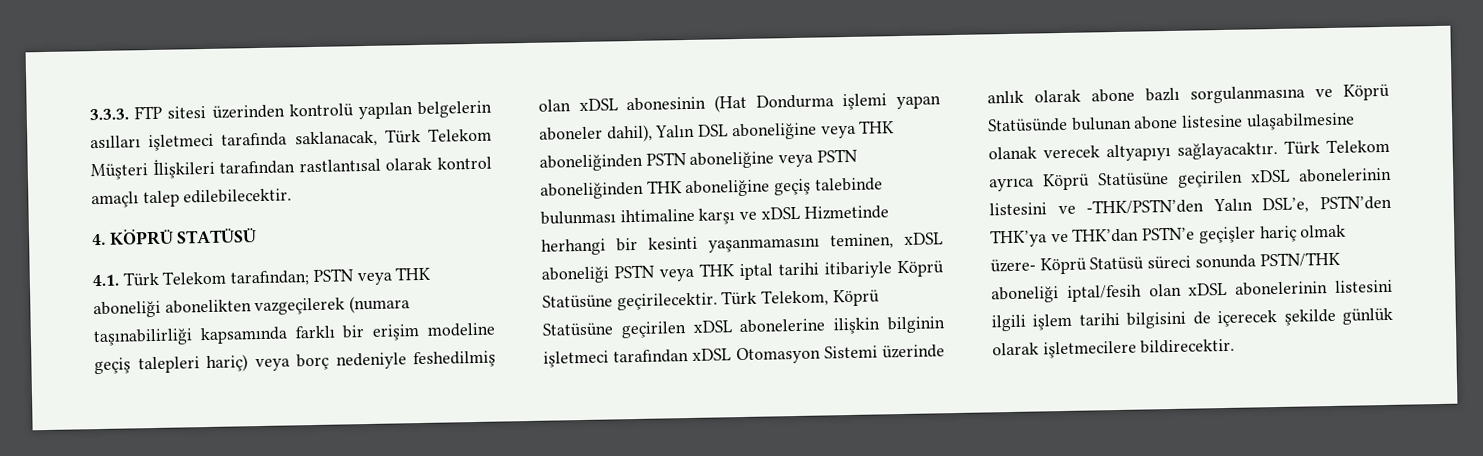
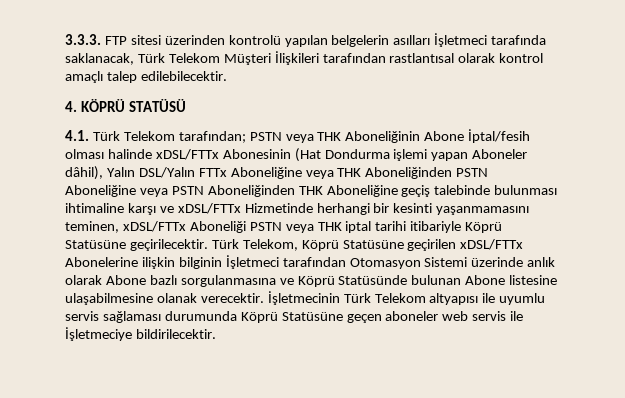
- 3.3.3. FTP sitesi üzerinden kontrolü yapılan belgelerin asılları işletmeci tarafında saklanacak, Türk Telekom Müşteri İlişkileri tarafından rastlantısal olarak kontrol amaçlı talep edilebilecektir.
+ 3.3.3. FTP sitesi üzerinden kontrolü yapılan belgelerin asılları İşletmeci tarafında saklanacak, Türk Telekom Müşteri İlişkileri tarafından rastlantısal olarak kontrol amaçlı talep edilebilecektir.
- 4.1. Türk Telekom tarafından; PSTN veya THK aboneliği abonelikten vazgeçilerek (numara taşınabilirliği kapsamında farklı bir erişim modeline geçiş talepleri hariç) veya borç nedeniyle feshedilmiş olan xDSL abonesinin (Hat Dondurma işlemi yapan aboneler dahil), Yalın DSL aboneliğine veya THK aboneliğinden PSTN aboneliğine veya PSTN aboneliğinden THK aboneliğine geçiş talebinde bulunması ihtimaline karşı ve xDSL Hizmetinde herhangi bir kesinti yaşanmamasını teminen, xDSL aboneliği PSTN veya THK iptal tarihi itibariyle Köprü Statüsüne geçirilecektir.
+ 4.1. Türk Telekom tarafından; PSTN veya THK Aboneliğinin Abone İptal/fesih olması halinde xDSL/FTTx Abonesinin (Hat Dondurma işlemi yapan Aboneler dâhil), Yalın DSL/Yalın FTTx Aboneliğine veya THK Aboneliğinden PSTN Aboneliğine veya PSTN Aboneliğinden THK Aboneliğine geçiş talebinde bulunması ihtimaline karşı ve xDSL/FTTx Hizmetinde herhangi bir kesinti yaşanmamasını teminen, xDSL/FTTx Aboneliği PSTN veya THK iptal tarihi itibariyle Köprü Statüsüne geçirilecektir.
- Türk Telekom, Köprü Statüsüne geçirilen xDSL abonelerine ilişkin bilginin işletmeci tarafından xDSL Otomasyon Sistemi üzerinde anlık olarak abone bazlı sorgulanmasına ve Köprü Statüsünde bulunan abone listesine ulaşabilmesine olanak verecek altyapıyı sağlayacaktır. Türk Telekom ayrıca Köprü Statüsüne geçirilen xDSL abonelerinin listesini ve -THK/PSTN’den Yalın DSL’e, PSTN’den THK’ya ve THK’dan PSTN’e geçişler hariç olmak üzere- Köprü Statüsü süreci sonunda PSTN/THK aboneliği iptal/fesih olan xDSL abonelerinin listesini ilgili işlem tarihi bilgisini de içerecek şekilde günlük olarak işletmecilere bildirecektir.
+ Türk Telekom, Köprü Statüsüne geçirilen xDSL/FTTx Abonelerine ilişkin bilginin İşletmeci tarafından Otomasyon Sistemi üzerinde anlık olarak Abone bazlı sorgulanmasına ve Köprü Statüsünde bulunan Abone listesine ulaşabilmesine olanak verecektir. İşletmecinin Türk Telekom altyapısı ile uyumlu servis sağlaması durumunda Köprü Statüsüne geçen aboneler web servis ile İşletmeciye bildirilecektir.

